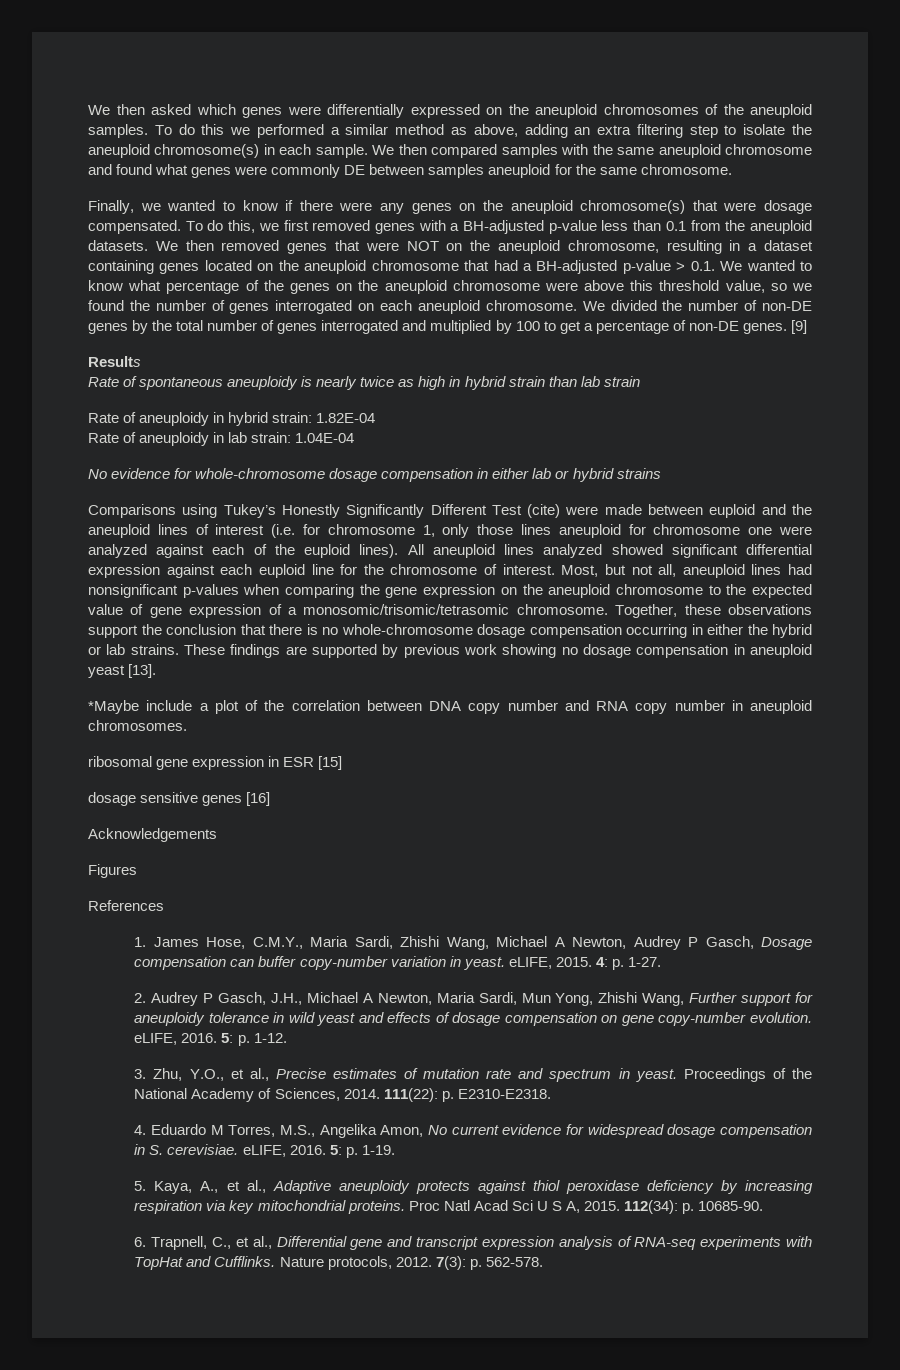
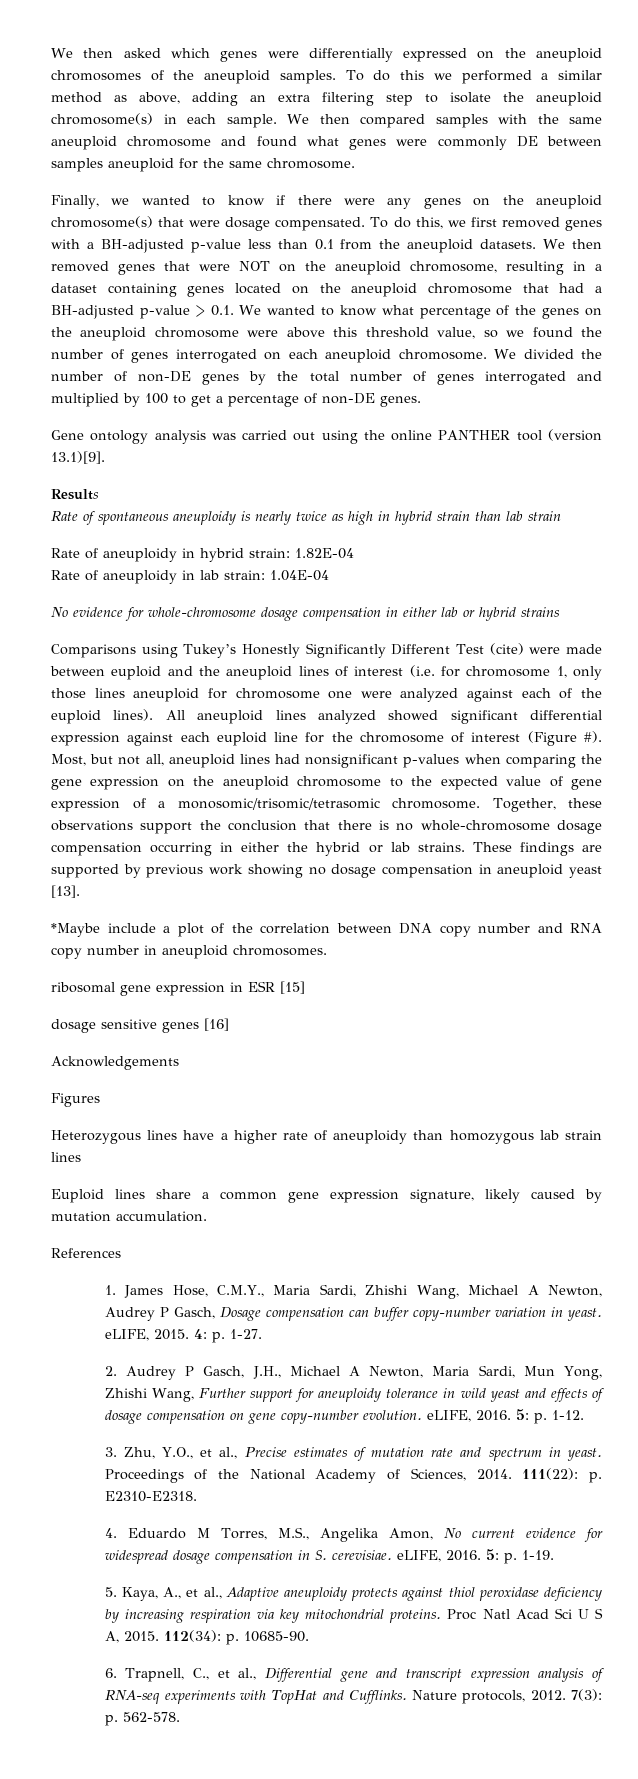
- We divided the number of non-DE genes by the total number of genes interrogated and multiplied by 100 to get a percentage of non-DE genes. [9]
+ We divided the number of non-DE genes by the total number of genes interrogated and multiplied by 100 to get a percentage of non-DE genes.
+ Gene ontology analysis was carried out using the online PANTHER tool (version 13.1)[9].
- All aneuploid lines analyzed showed significant differential expression against each euploid line for the chromosome of interest.
+ All aneuploid lines analyzed showed significant differential expression against each euploid line for the chromosome of interest (Figure #).
+ Heterozygous lines have a higher rate of aneuploidy than homozygous lab strain lines
+ Euploid lines share a common gene expression signature, likely caused by mutation accumulation.

